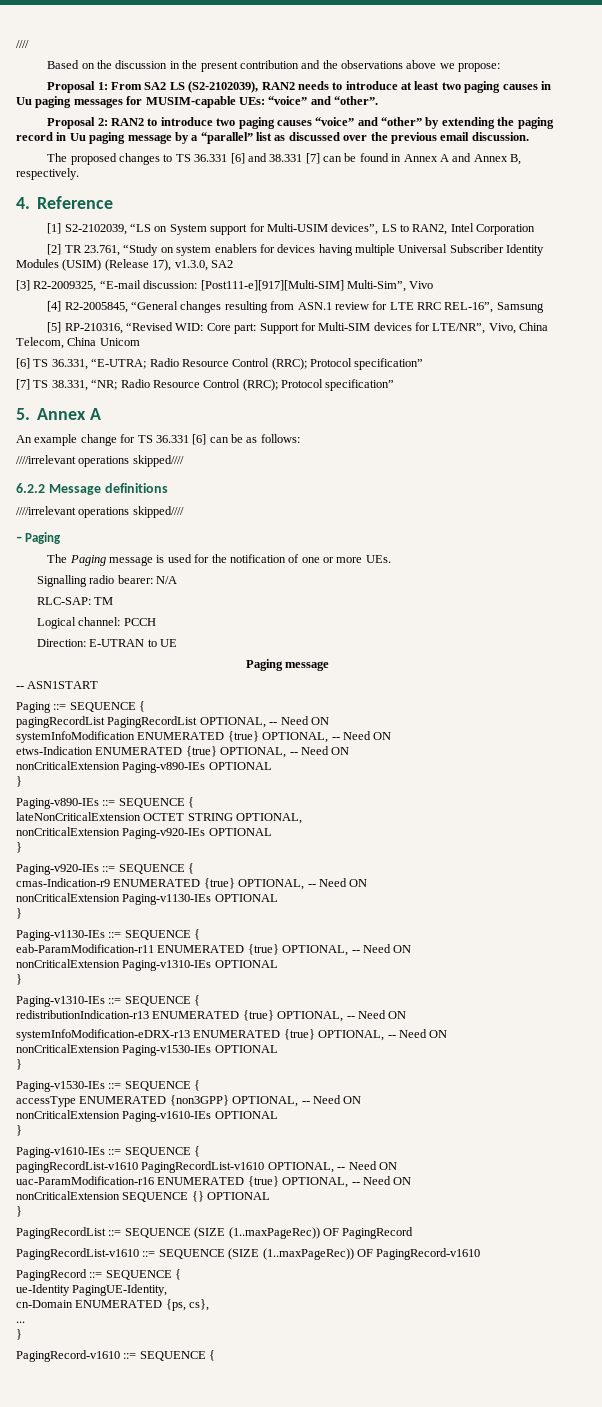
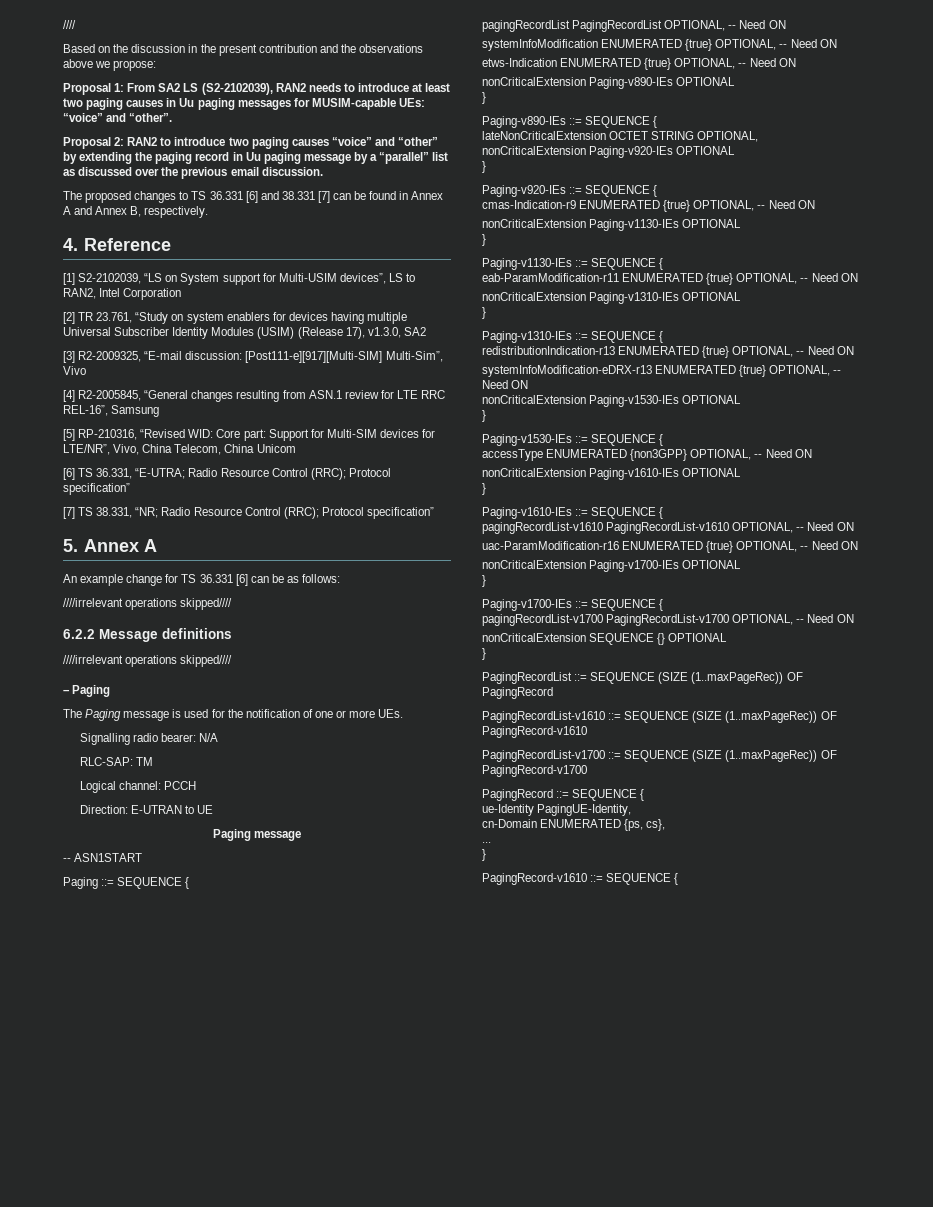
+ nonCriticalExtension Paging-v1700-IEs OPTIONAL
+ }
+ Paging-v1700-IEs ::= SEQUENCE {
+ pagingRecordList-v1700 PagingRecordList-v1700 OPTIONAL, -- Need ON
+ PagingRecordList-v1700 ::= SEQUENCE (SIZE (1..maxPageRec)) OF PagingRecord-v1700

